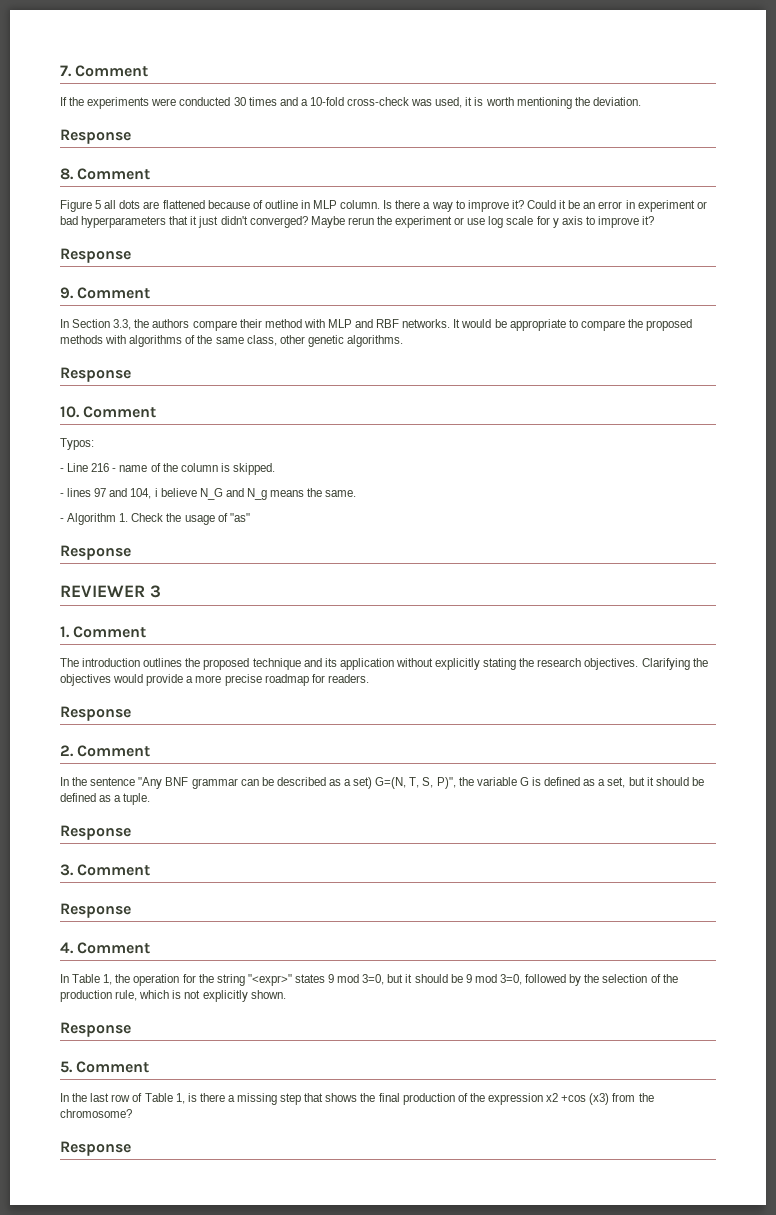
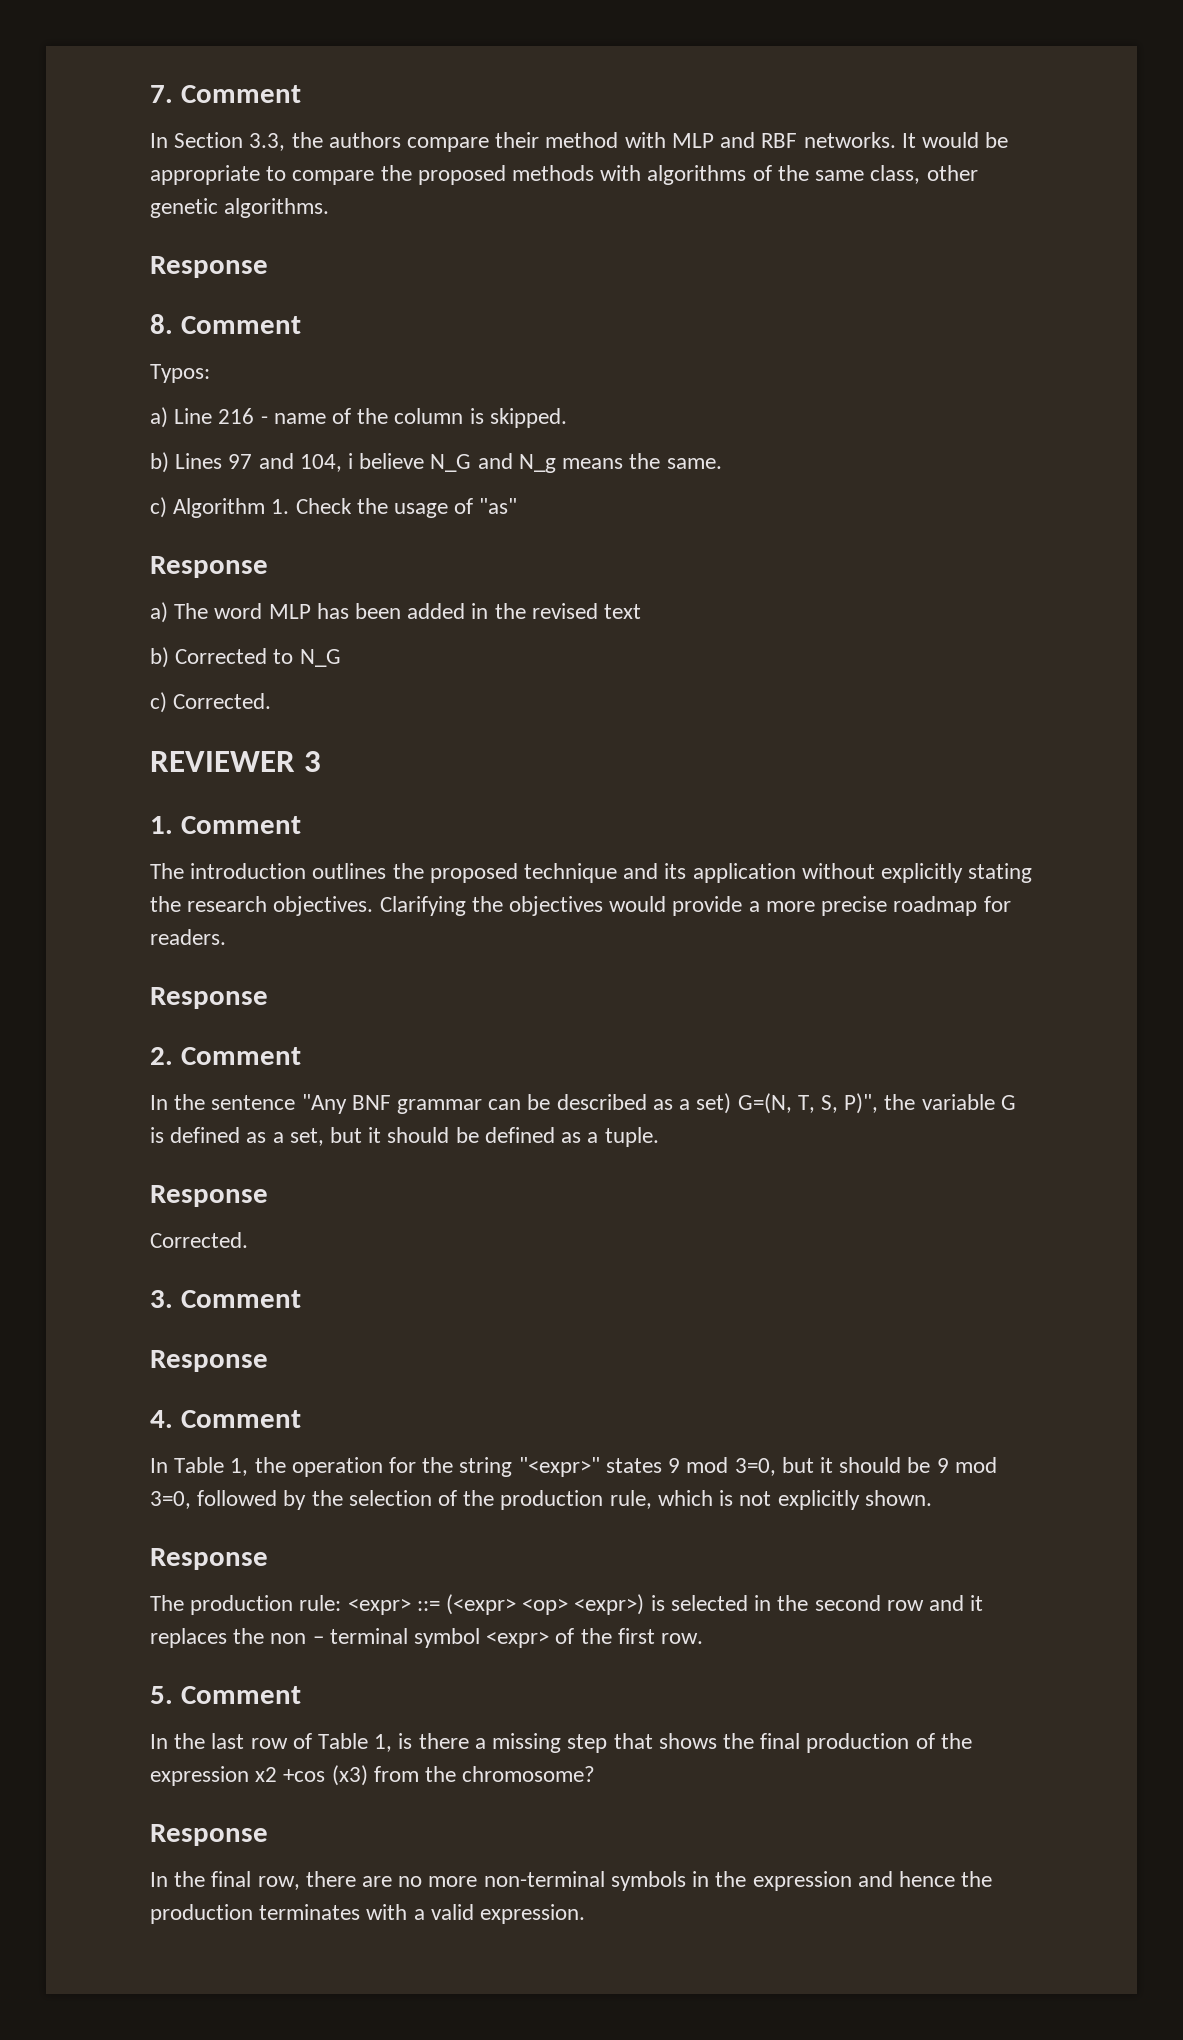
- If the experiments were conducted 30 times and a 10-fold cross-check was used, it is worth mentioning the deviation.
- Response
- 8. Comment
- Figure 5 all dots are flattened because of outline in MLP column. Is there a way to improve it? Could it be an error in experiment or bad hyperparameters that it just didn't converged? Maybe rerun the experiment or use log scale for y axis to improve it?
- Response
- 9. Comment
- 10. Comment
+ 8. Comment
- - Line 216 - name of the column is skipped.
+ a) Line 216 - name of the column is skipped.
- - lines 97 and 104, i believe N_G and N_g means the same.
+ b) Lines 97 and 104, i believe N_G and N_g means the same.
- - Algorithm 1. Check the usage of "as"
+ c) Algorithm 1. Check the usage of "as"
+ a) The word MLP has been added in the revised text
+ b) Corrected to N_G
+ c) Corrected.
  In the sentence "Any BNF grammar can be described as a set) G=(N, T, S, P)", the variable G is defined as a set, but it should be defined as a tuple.
  Response
+ Corrected.
+ The production rule: <expr> ::= (<expr> <op> <expr>) is selected in the second row and it replaces the non – terminal symbol <expr> of the first row.
+ In the final row, there are no more non-terminal symbols in the expression and hence the production terminates with a valid expression.

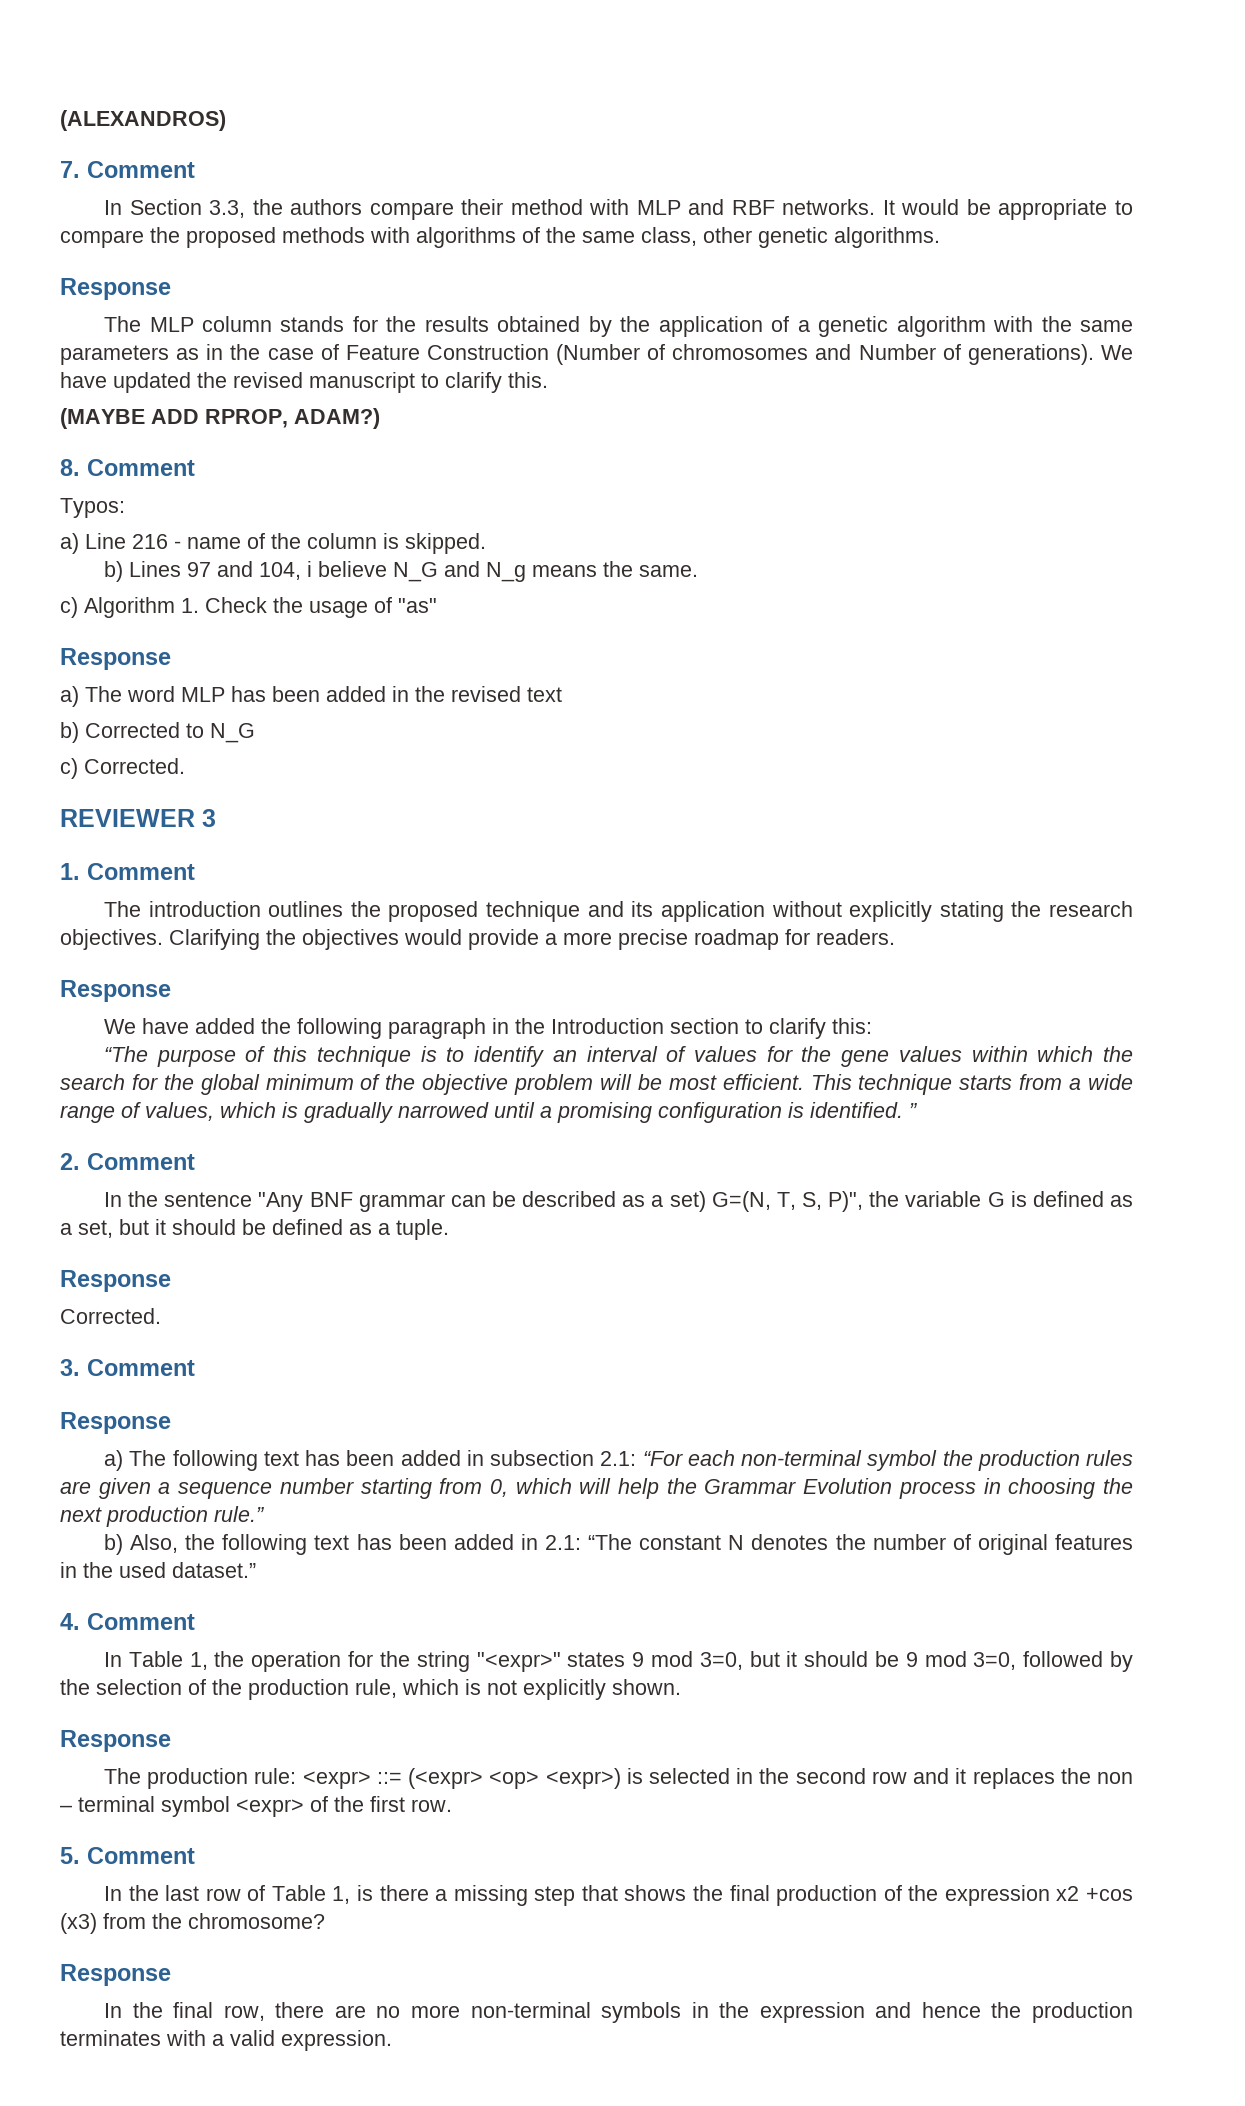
+ (ALEXANDROS)
+ The MLP column stands for the results obtained by the application of a genetic algorithm with the same parameters as in the case of Feature Construction (Number of chromosomes and Number of generations). We have updated the revised manuscript to clarify this.
+ (MAYBE ADD RPROP, ADAM?)
+ We have added the following paragraph in the Introduction section to clarify this:
+ “The purpose of this technique is to identify an interval of values for the gene values within which the search for the global minimum of the objective problem will be most efficient. This technique starts from a wide range of values, which is gradually narrowed until a promising configuration is identified. ”
+ a) The following text has been added in subsection 2.1: “For each non-terminal symbol the production rules are given a sequence number starting from 0, which will help the Grammar Evolution process in choosing the next production rule.”
+ b) Also, the following text has been added in 2.1: “The constant N denotes the number of original features in the used dataset.”

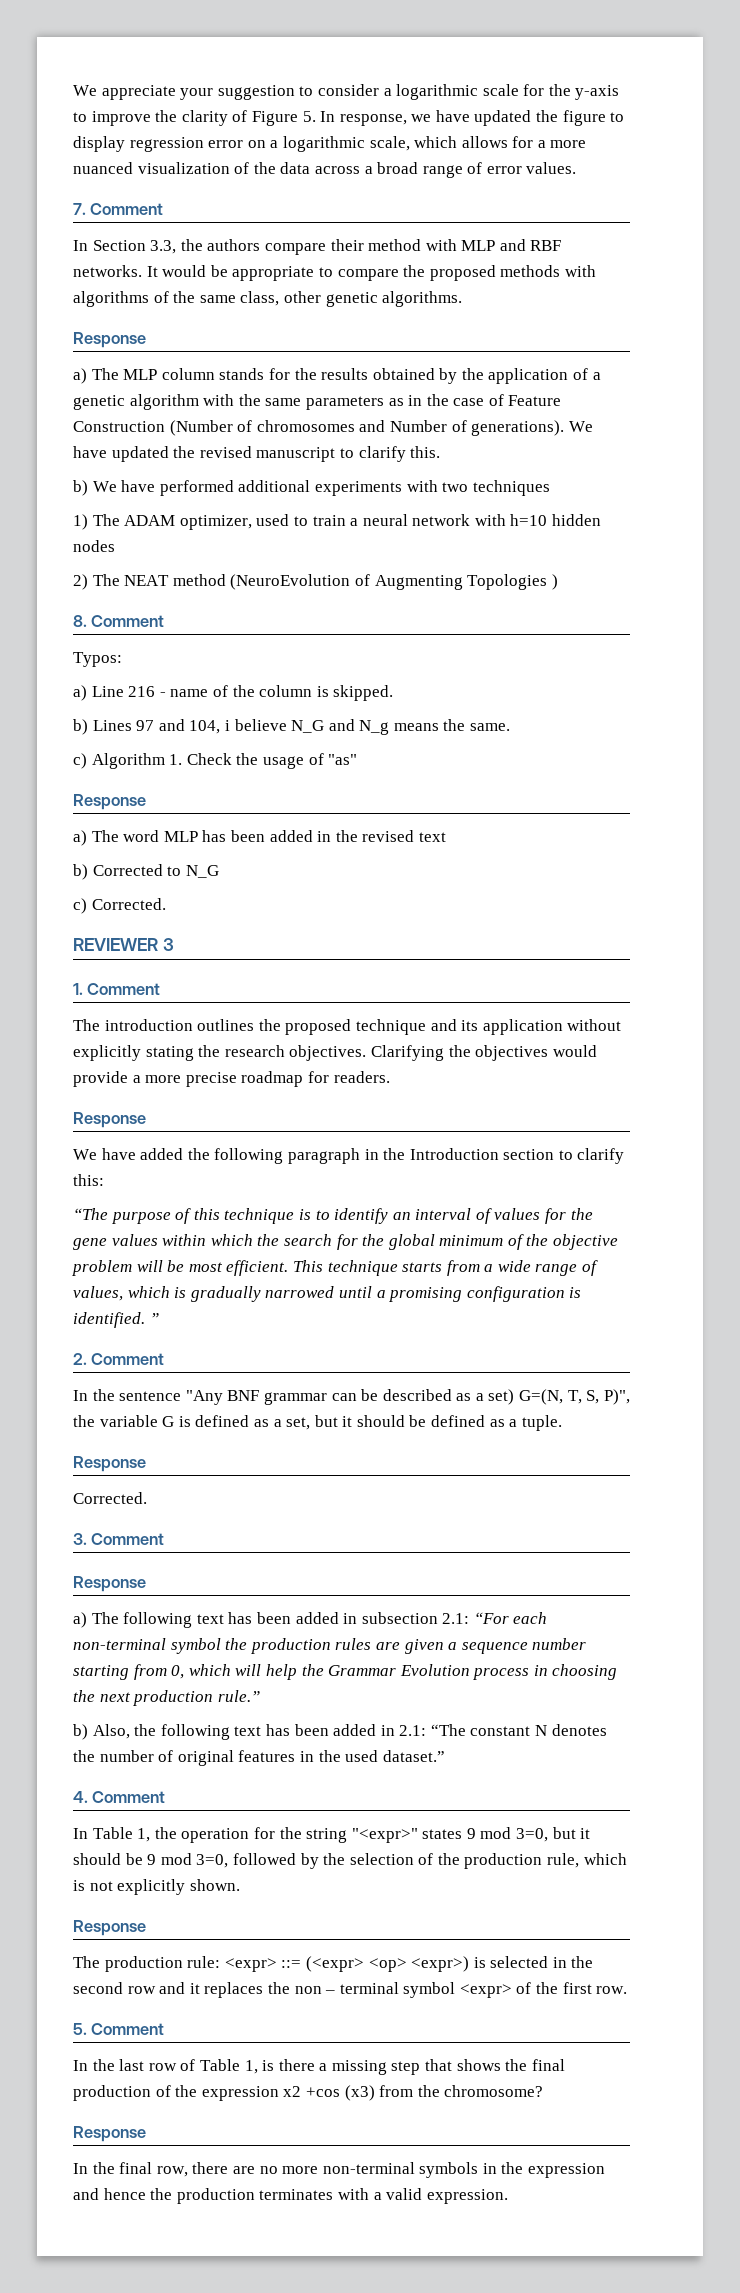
- (ALEXANDROS)
+ We appreciate your suggestion to consider a logarithmic scale for the y-axis to improve the clarity of Figure 5. In response, we have updated the figure to display regression error on a logarithmic scale, which allows for a more nuanced visualization of the data across a broad range of error values.
- The MLP column stands for the results obtained by the application of a genetic algorithm with the same parameters as in the case of Feature Construction (Number of chromosomes and Number of generations).
+ a) The MLP column stands for the results obtained by the application of a genetic algorithm with the same parameters as in the case of Feature Construction (Number of chromosomes and Number of generations).
- (MAYBE ADD RPROP, ADAM?)
+ b) We have performed additional experiments with two techniques
+ 1) The ADAM optimizer, used to train a neural network with h=10 hidden nodes
+ 2) The NEAT method (NeuroEvolution of Augmenting Topologies )

